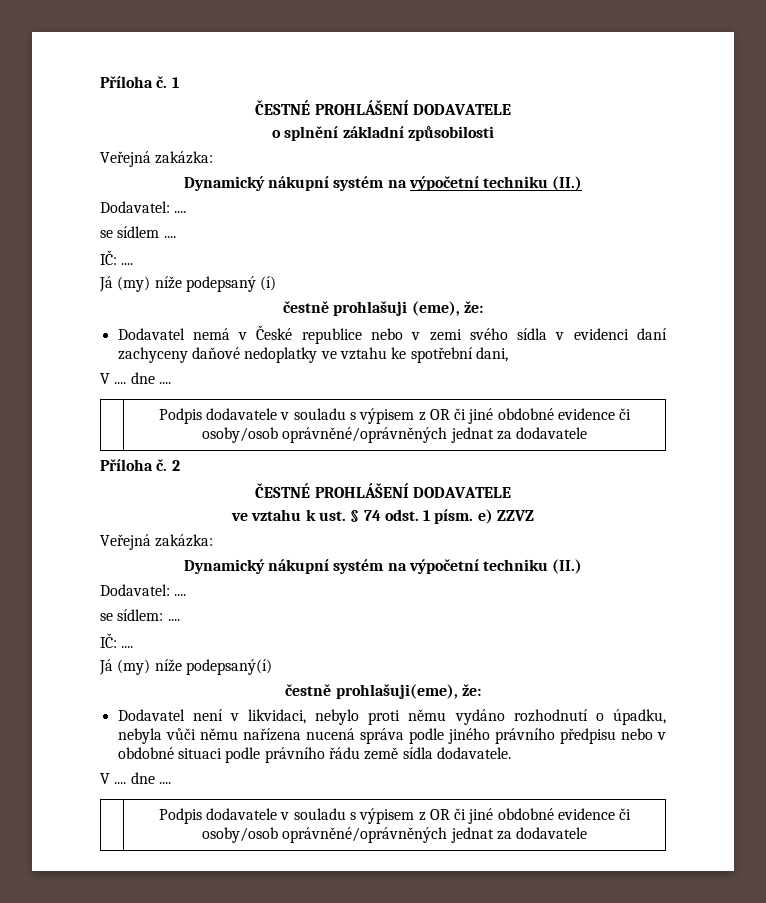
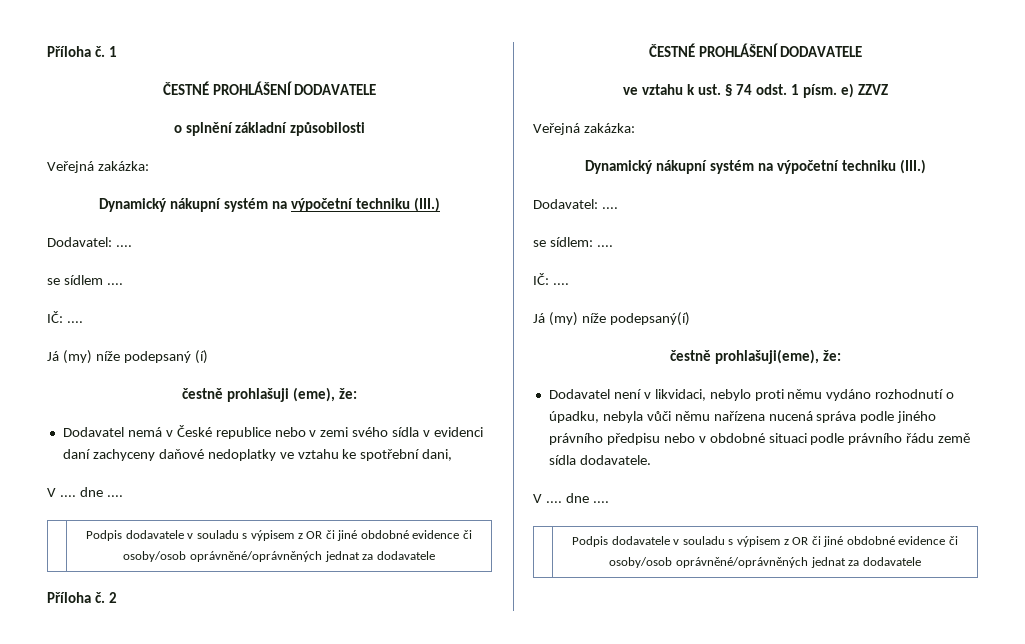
  o splnění základní způsobilosti
  Veřejná zakázka:
- Dynamický nákupní systém na výpočetní techniku (II.)
+ Dynamický nákupní systém na výpočetní techniku (III.)
  ve vztahu k ust. § 74 odst. 1 písm. e) ZZVZ
  Veřejná zakázka:
- Dynamický nákupní systém na výpočetní techniku (II.)
+ Dynamický nákupní systém na výpočetní techniku (III.)

